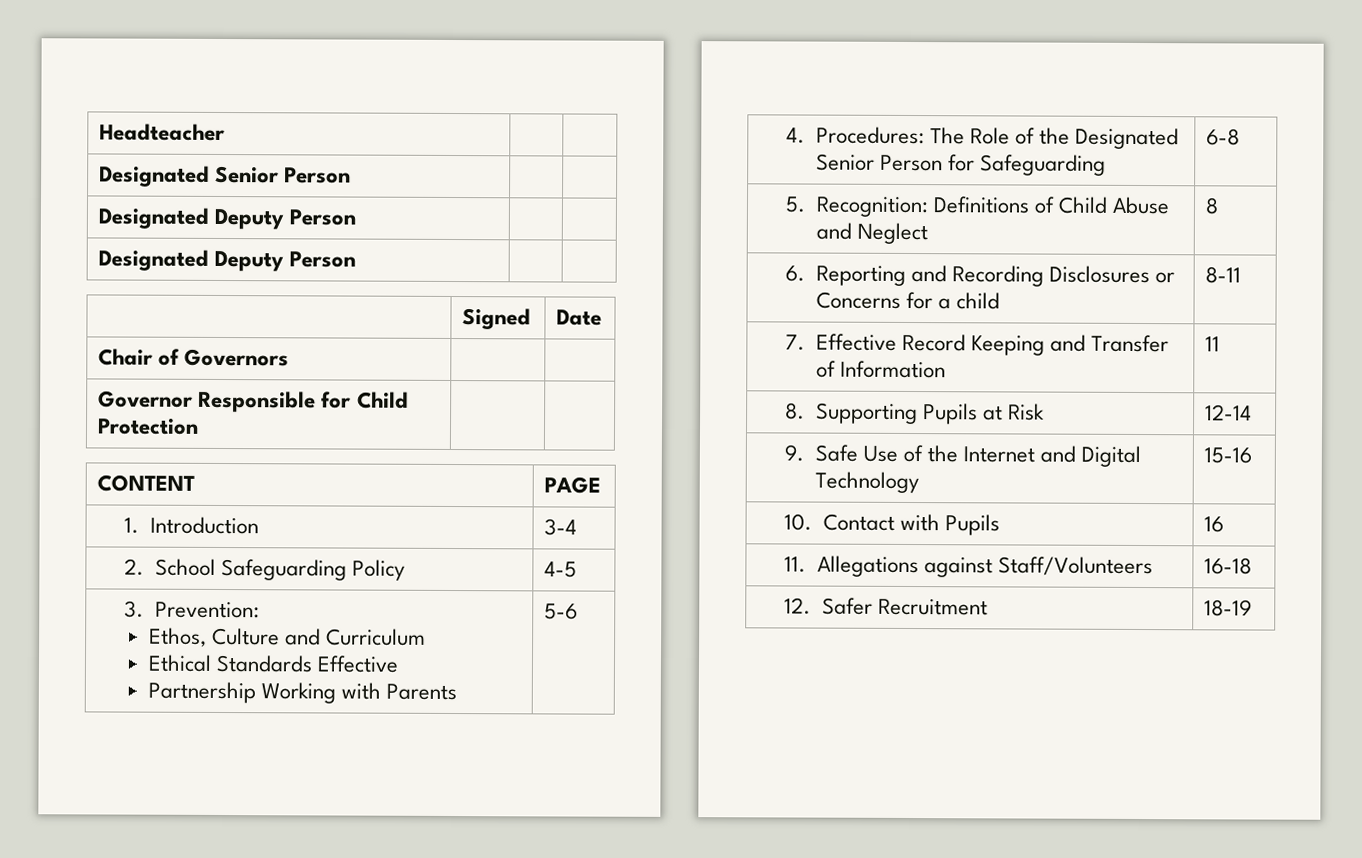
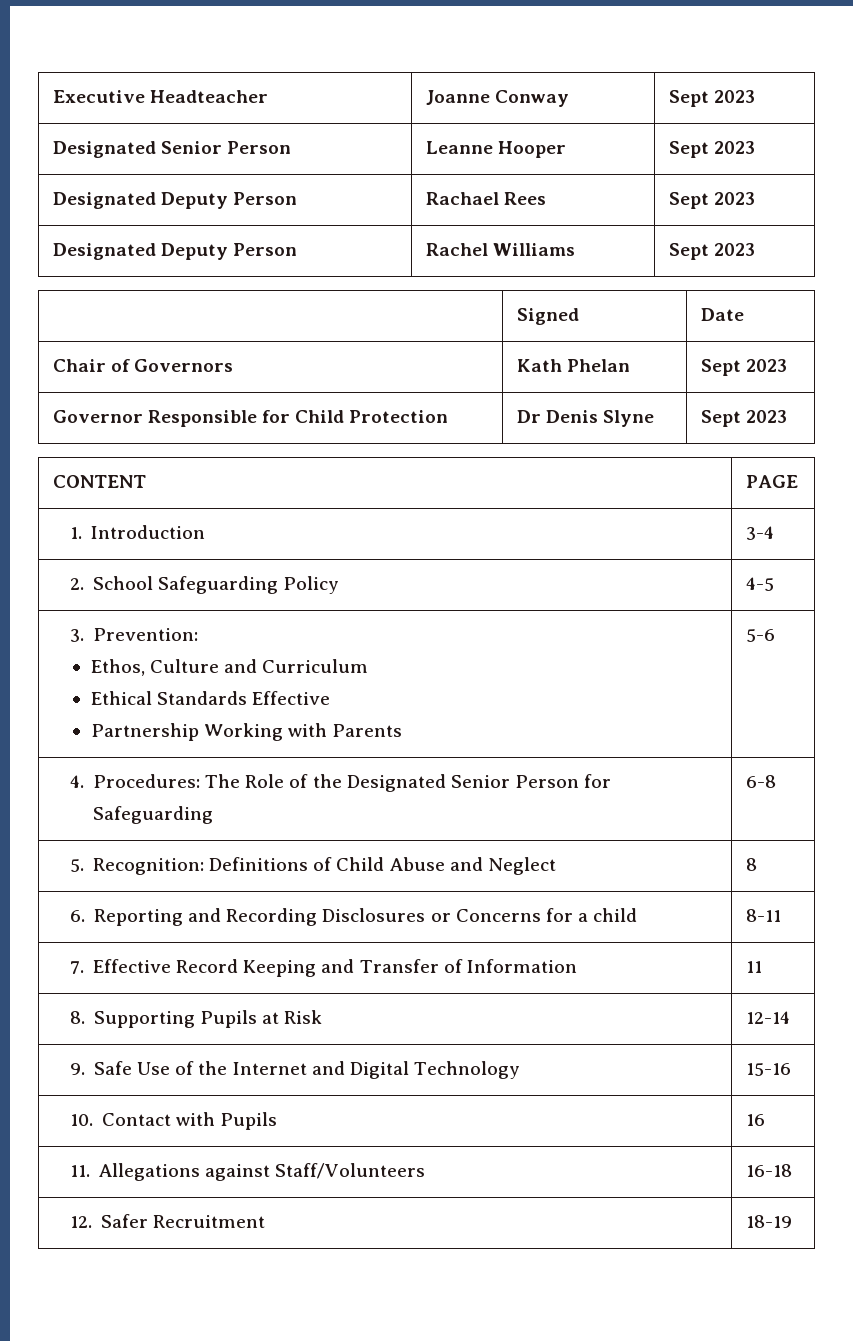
- Headteacher | |
+ Executive Headteacher | Joanne Conway | Sept 2023
- Designated Senior Person | |
- Designated Deputy Person | |
- Designated Deputy Person | |
+ Designated Senior Person | Leanne Hooper | Sept 2023
+ Designated Deputy Person | Rachael Rees | Sept 2023
+ Designated Deputy Person | Rachel Williams | Sept 2023
- Chair of Governors | |
+ Chair of Governors | Kath Phelan | Sept 2023
- Governor Responsible for Child Protection | |
+ Governor Responsible for Child Protection | Dr Denis Slyne | Sept 2023

